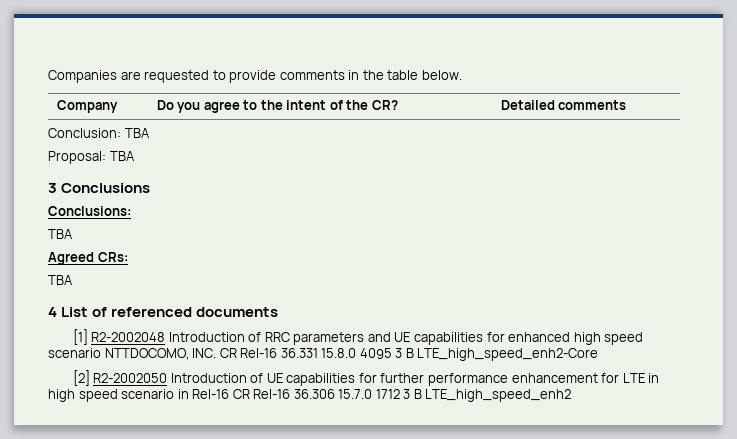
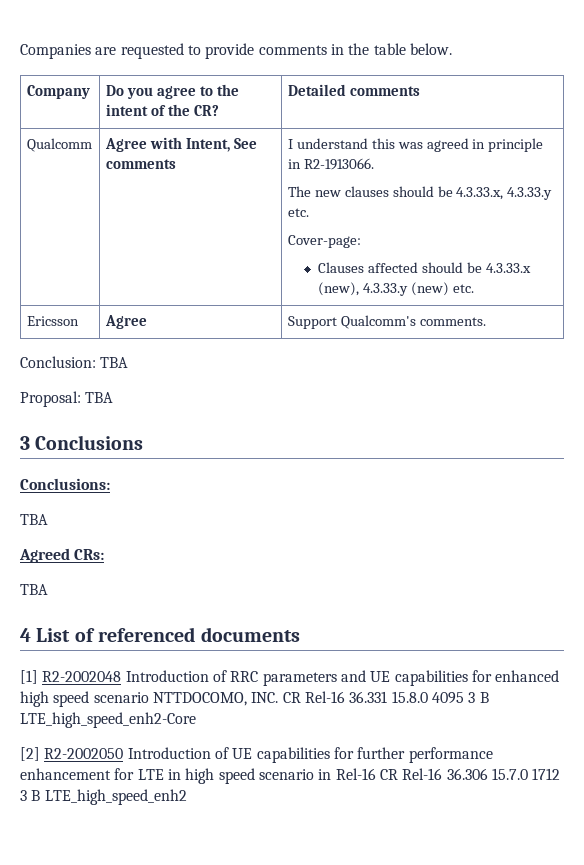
+ Qualcomm | Agree with Intent, See comments | I understand this was agreed in principle in R2-1913066.
+ The new clauses should be 4.3.33.x, 4.3.33.y etc.
+ Cover-page:
+ Clauses affected should be 4.3.33.x (new), 4.3.33.y (new) etc.
+ Ericsson | Agree | Support Qualcomm's comments.

